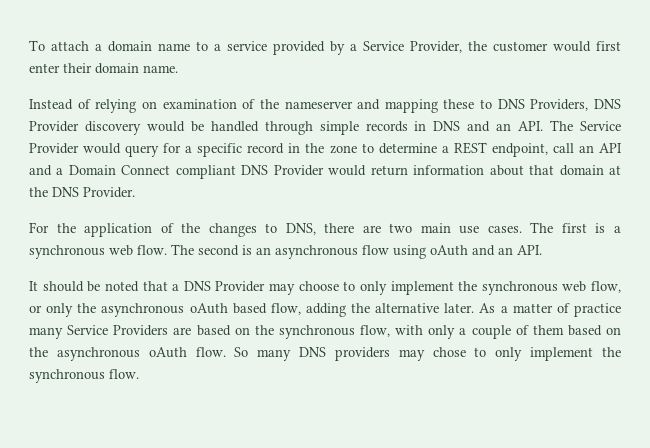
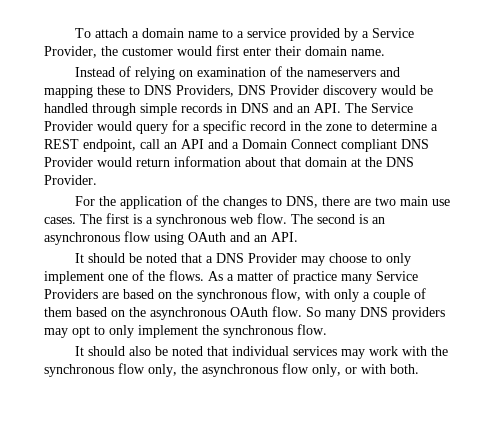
- Instead of relying on examination of the nameserver and mapping these to DNS Providers, DNS Provider discovery would be handled through simple records in DNS and an API. The Service Provider would query for a specific record in the zone to determine a REST endpoint, call an API and a Domain Connect compliant DNS Provider would return information about that domain at the DNS Provider.
+ Instead of relying on examination of the nameservers and mapping these to DNS Providers, DNS Provider discovery would be handled through simple records in DNS and an API. The Service Provider would query for a specific record in the zone to determine a REST endpoint, call an API and a Domain Connect compliant DNS Provider would return information about that domain at the DNS Provider.
- The second is an asynchronous flow using oAuth and an API.
+ The second is an asynchronous flow using OAuth and an API.
- It should be noted that a DNS Provider may choose to only implement the synchronous web flow, or only the asynchronous oAuth based flow, adding the alternative later.
+ It should be noted that a DNS Provider may choose to only implement one of the flows.
- As a matter of practice many Service Providers are based on the synchronous flow, with only a couple of them based on the asynchronous oAuth flow.
+ As a matter of practice many Service Providers are based on the synchronous flow, with only a couple of them based on the asynchronous OAuth flow.
- So many DNS providers may chose to only implement the synchronous flow.
+ So many DNS providers may opt to only implement the synchronous flow.
+ It should also be noted that individual services may work with the synchronous flow only, the asynchronous flow only, or with both.

